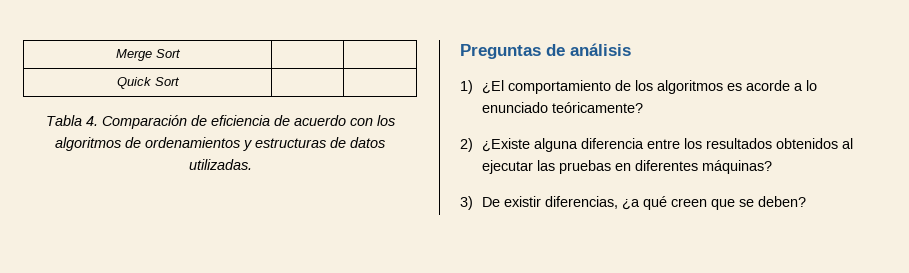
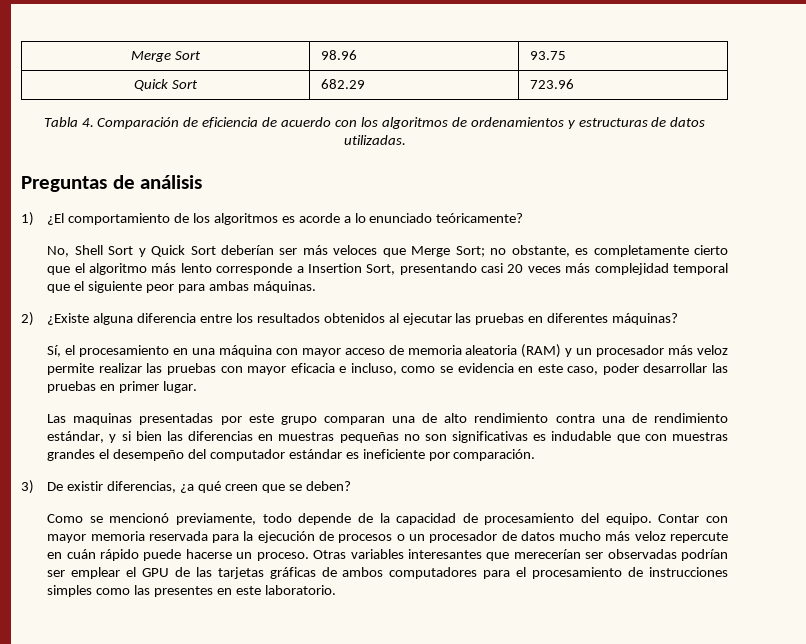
- Merge Sort | |
+ Merge Sort | 98.96 | 93.75
- Quick Sort | |
+ Quick Sort | 682.29 | 723.96
+ No, Shell Sort y Quick Sort deberían ser más veloces que Merge Sort; no obstante, es completamente cierto que el algoritmo más lento corresponde a Insertion Sort, presentando casi 20 veces más complejidad temporal que el siguiente peor para ambas máquinas.
+ Sí, el procesamiento en una máquina con mayor acceso de memoria aleatoria (RAM) y un procesador más veloz permite realizar las pruebas con mayor eficacia e incluso, como se evidencia en este caso, poder desarrollar las pruebas en primer lugar.
+ Las maquinas presentadas por este grupo comparan una de alto rendimiento contra una de rendimiento estándar, y si bien las diferencias en muestras pequeñas no son significativas es indudable que con muestras grandes el desempeño del computador estándar es ineficiente por comparación.
+ Como se mencionó previamente, todo depende de la capacidad de procesamiento del equipo. Contar con mayor memoria reservada para la ejecución de procesos o un procesador de datos mucho más veloz repercute en cuán rápido puede hacerse un proceso. Otras variables interesantes que merecerían ser observadas podrían ser emplear el GPU de las tarjetas gráficas de ambos computadores para el procesamiento de instrucciones simples como las presentes en este laboratorio.

